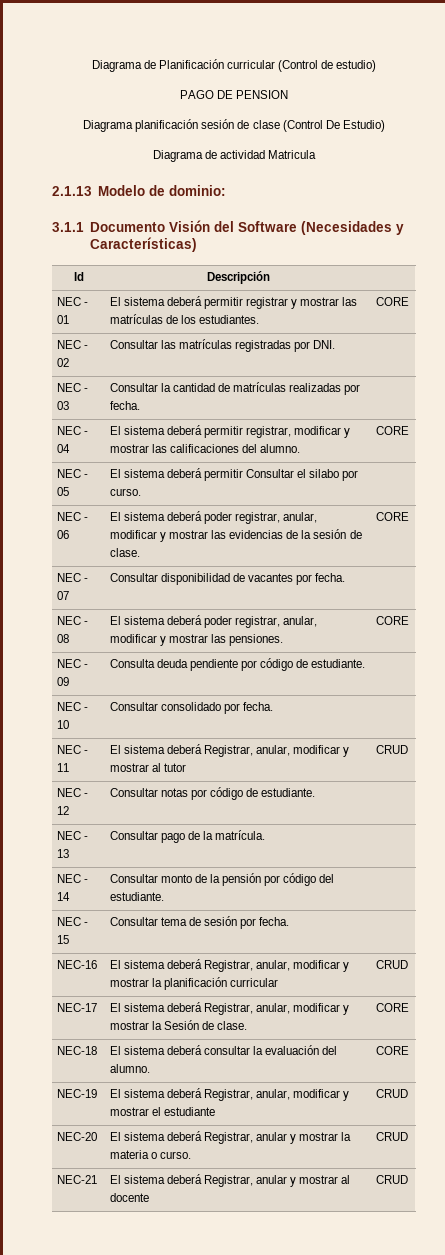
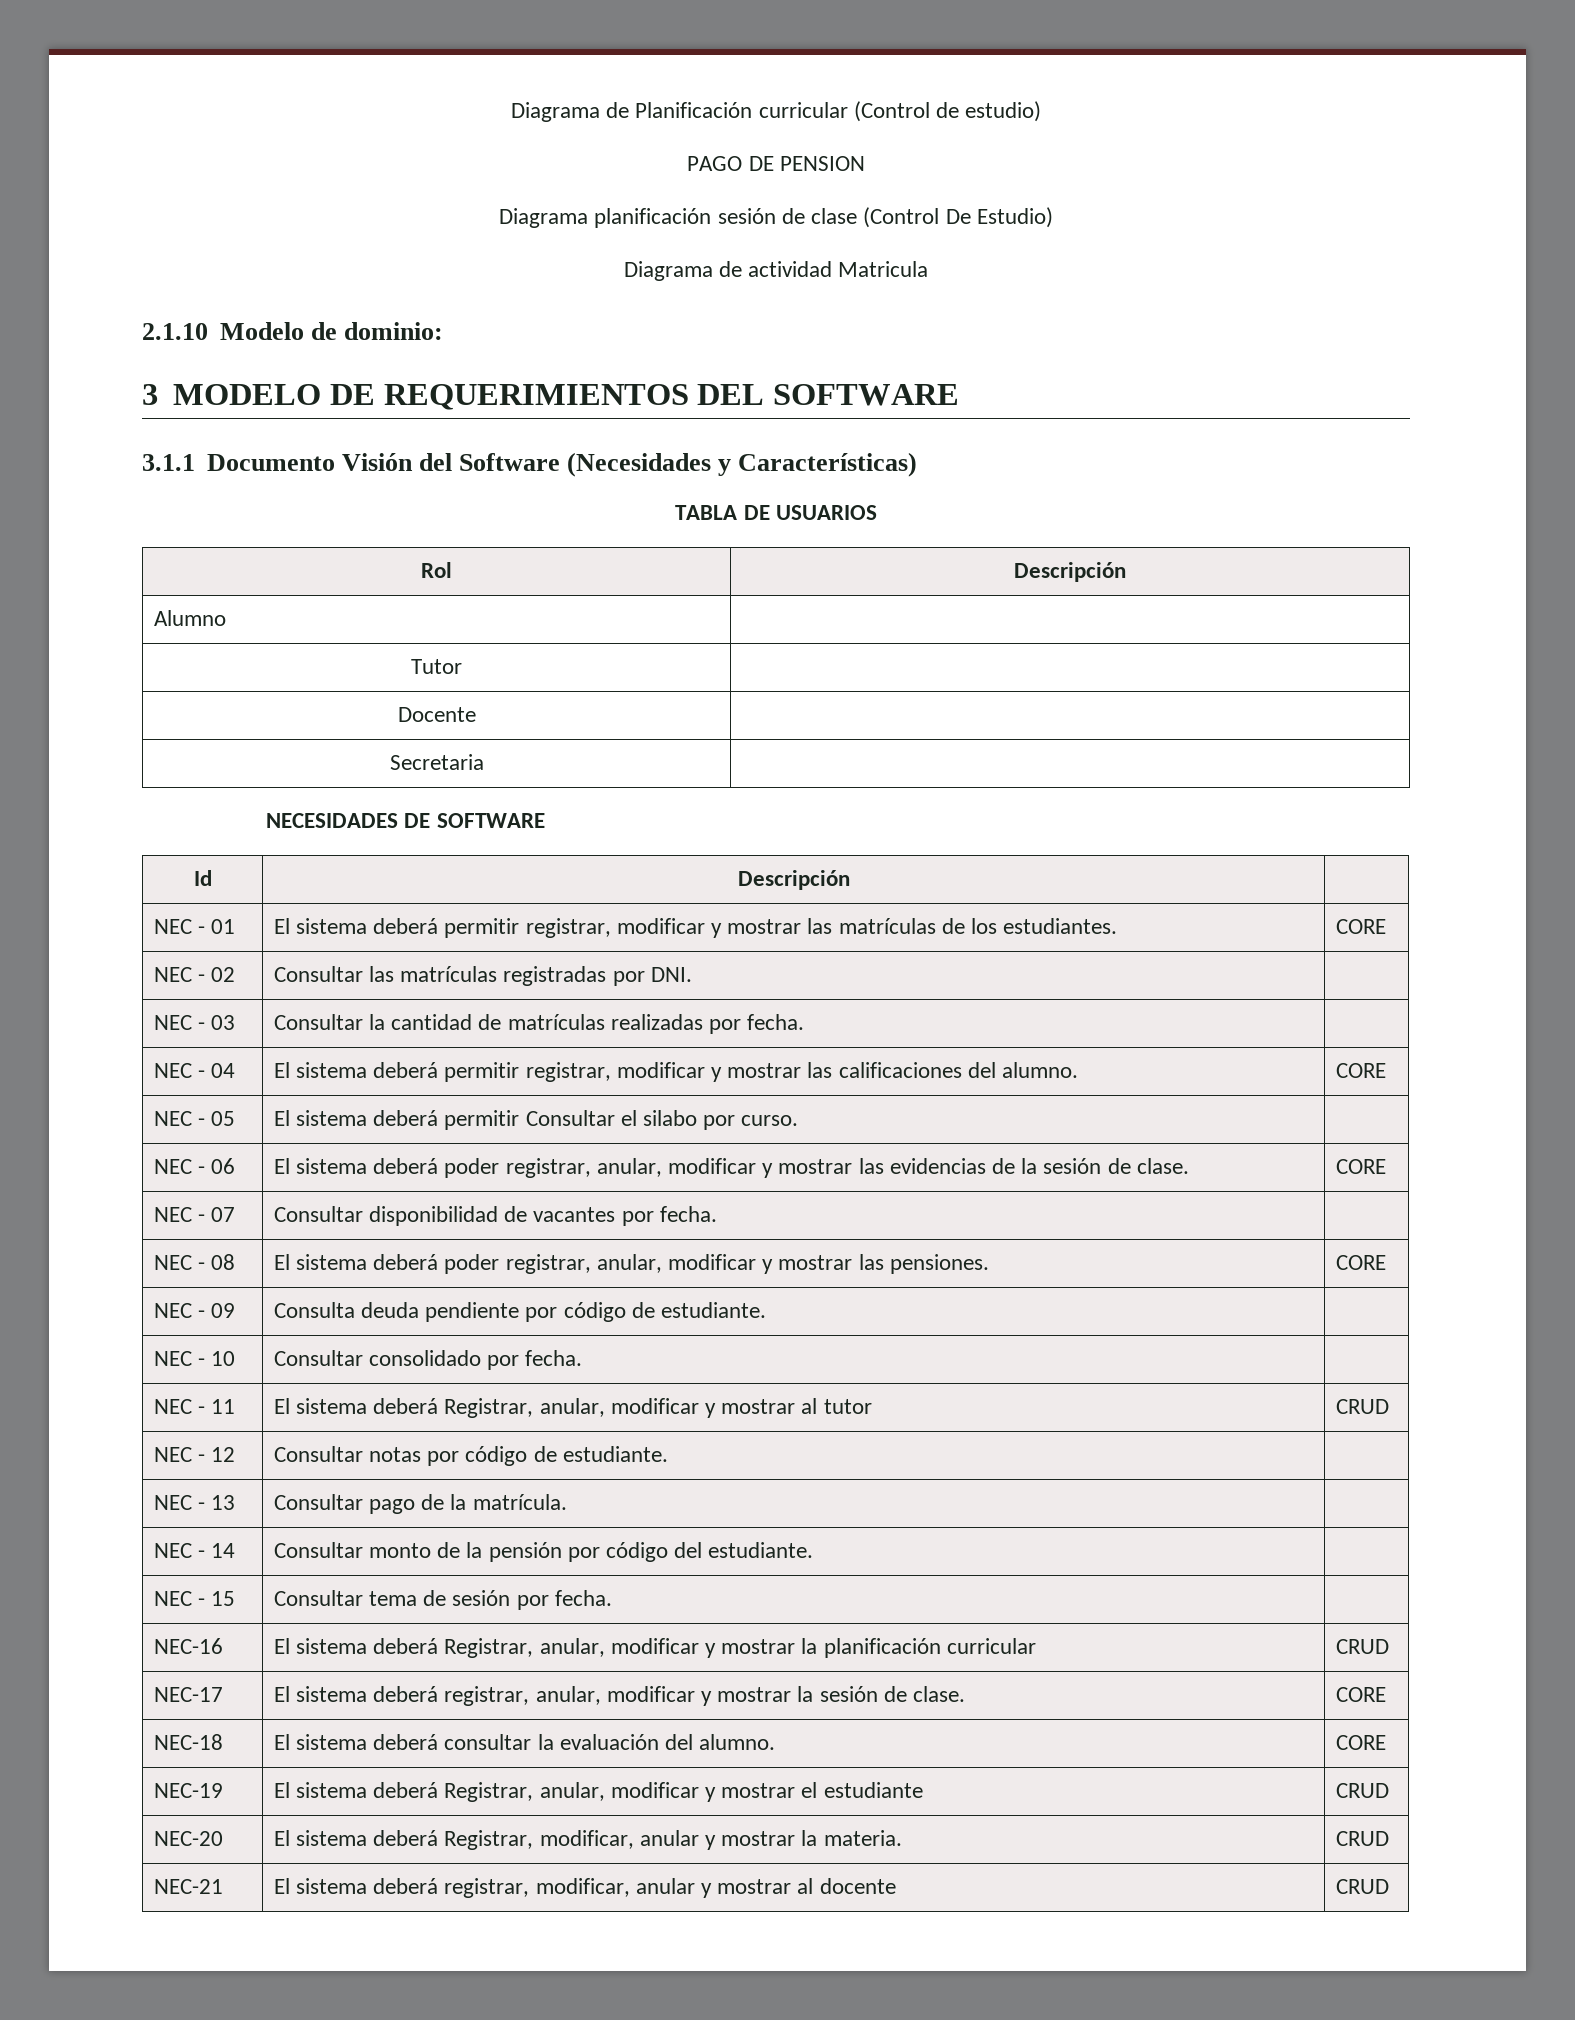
- 2.1.13 Modelo de dominio:
+ 2.1.10 Modelo de dominio:
+ 3 MODELO DE REQUERIMIENTOS DEL SOFTWARE
+ TABLA DE USUARIOS
+ Rol | Descripción
+ Alumno |
+ Tutor |
+ Docente |
+ Secretaria |
+ NECESIDADES DE SOFTWARE
- NEC - 01 | El sistema deberá permitir registrar y mostrar las matrículas de los estudiantes. | CORE
+ NEC - 01 | El sistema deberá permitir registrar, modificar y mostrar las matrículas de los estudiantes. | CORE
- NEC-17 | El sistema deberá Registrar, anular, modificar y mostrar la Sesión de clase. | CORE
+ NEC-17 | El sistema deberá registrar, anular, modificar y mostrar la sesión de clase. | CORE
- NEC-20 | El sistema deberá Registrar, anular y mostrar la materia o curso. | CRUD
+ NEC-20 | El sistema deberá Registrar, modificar, anular y mostrar la materia. | CRUD
- NEC-21 | El sistema deberá Registrar, anular y mostrar al docente | CRUD
+ NEC-21 | El sistema deberá registrar, modificar, anular y mostrar al docente | CRUD

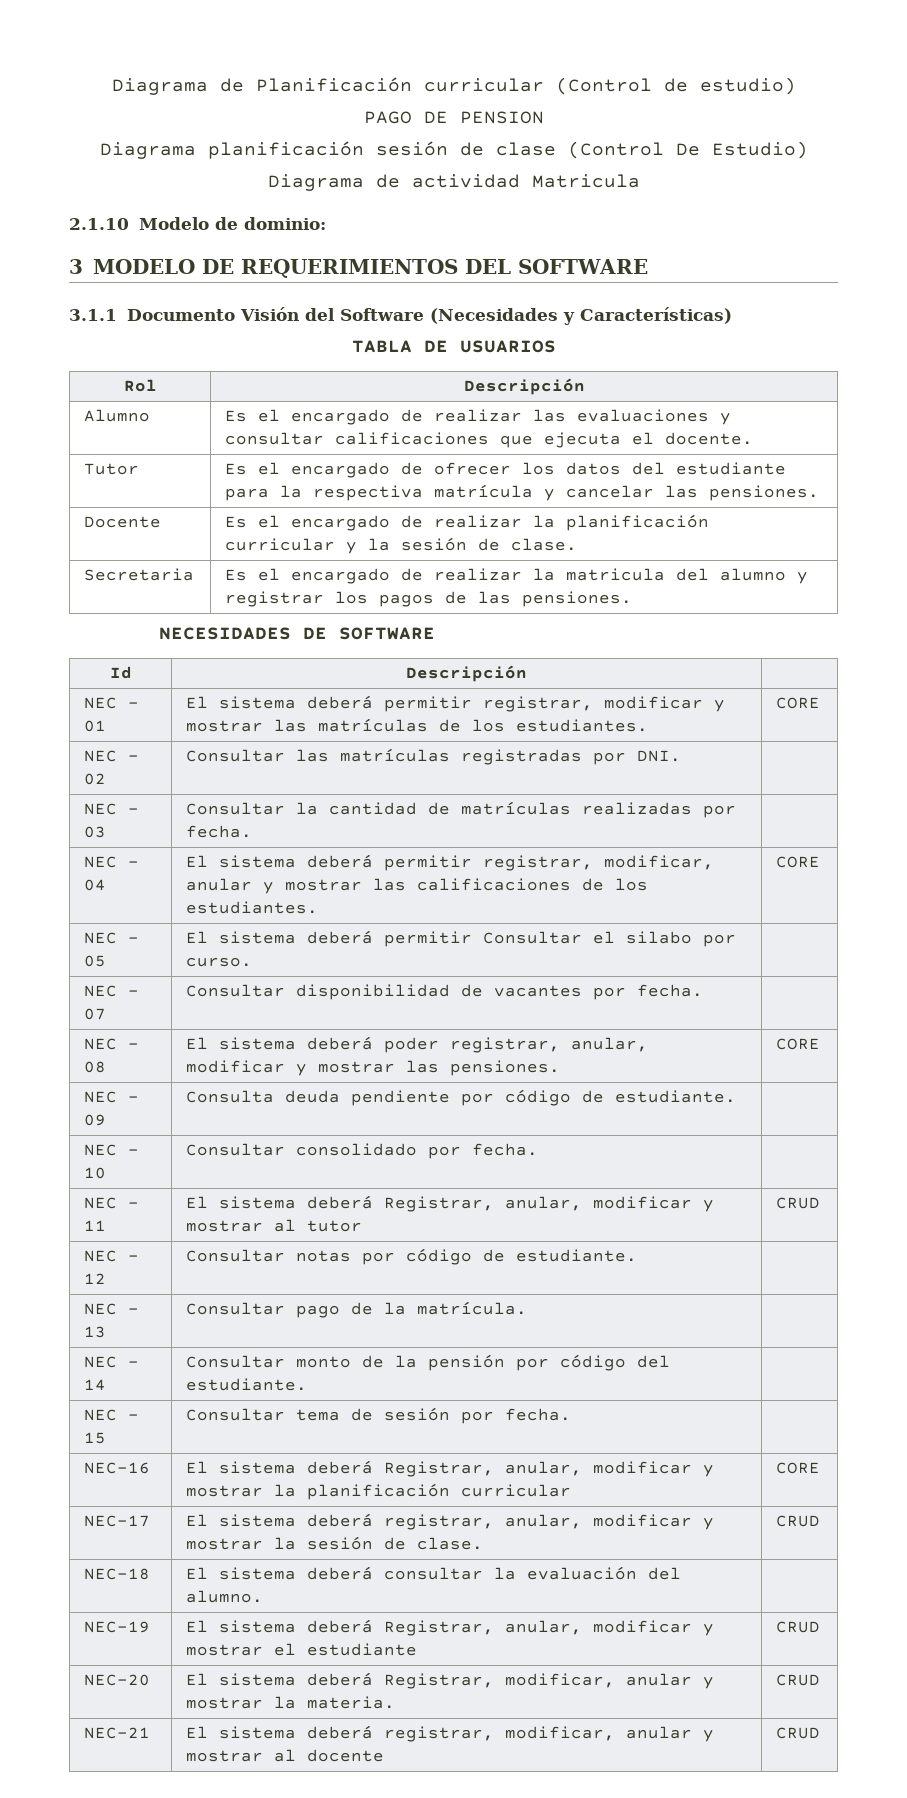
- Alumno |
- Tutor |
- Docente |
- Secretaria |
+ Alumno | Es el encargado de realizar las evaluaciones y consultar calificaciones que ejecuta el docente.
+ Tutor | Es el encargado de ofrecer los datos del estudiante para la respectiva matrícula y cancelar las pensiones.
+ Docente | Es el encargado de realizar la planificación curricular y la sesión de clase.
+ Secretaria | Es el encargado de realizar la matricula del alumno y registrar los pagos de las pensiones.
- NEC - 04 | El sistema deberá permitir registrar, modificar y mostrar las calificaciones del alumno. | CORE
+ NEC - 04 | El sistema deberá permitir registrar, modificar, anular y mostrar las calificaciones de los estudiantes. | CORE
- NEC - 06 | El sistema deberá poder registrar, anular, modificar y mostrar las evidencias de la sesión de clase. | CORE
- NEC-16 | El sistema deberá Registrar, anular, modificar y mostrar la planificación curricular | CRUD
+ NEC-16 | El sistema deberá Registrar, anular, modificar y mostrar la planificación curricular | CORE
- NEC-17 | El sistema deberá registrar, anular, modificar y mostrar la sesión de clase. | CORE
+ NEC-17 | El sistema deberá registrar, anular, modificar y mostrar la sesión de clase. | CRUD
- NEC-18 | El sistema deberá consultar la evaluación del alumno. | CORE
+ NEC-18 | El sistema deberá consultar la evaluación del alumno. |

